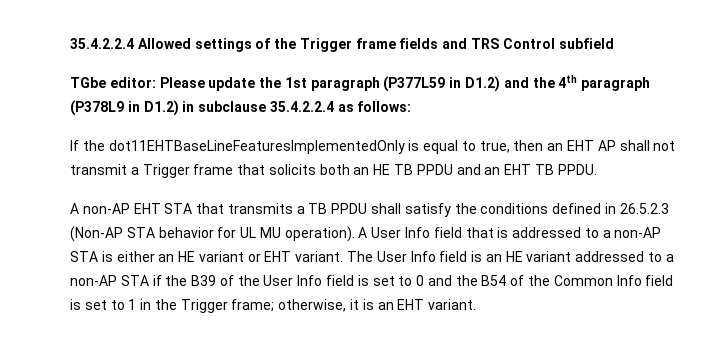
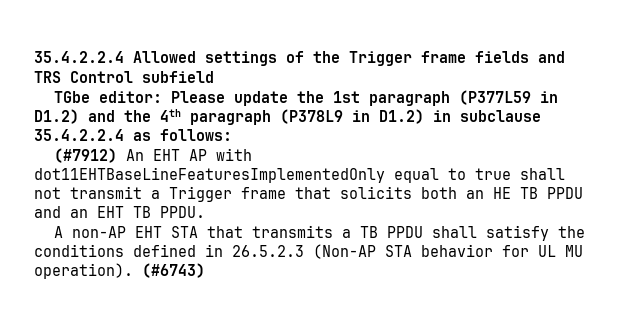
- If the dot11EHTBaseLineFeaturesImplementedOnly is equal to true, then an EHT AP shall not transmit a Trigger frame that solicits both an HE TB PPDU and an EHT TB PPDU.
+ (#7912) An EHT AP with dot11EHTBaseLineFeaturesImplementedOnly equal to true shall not transmit a Trigger frame that solicits both an HE TB PPDU and an EHT TB PPDU.
- A User Info field that is addressed to a non-AP STA is either an HE variant or EHT variant. The User Info field is an HE variant addressed to a non-AP STA if the B39 of the User Info field is set to 0 and the B54 of the Common Info field is set to 1 in the Trigger frame; otherwise, it is an EHT variant.
+ (#6743)

